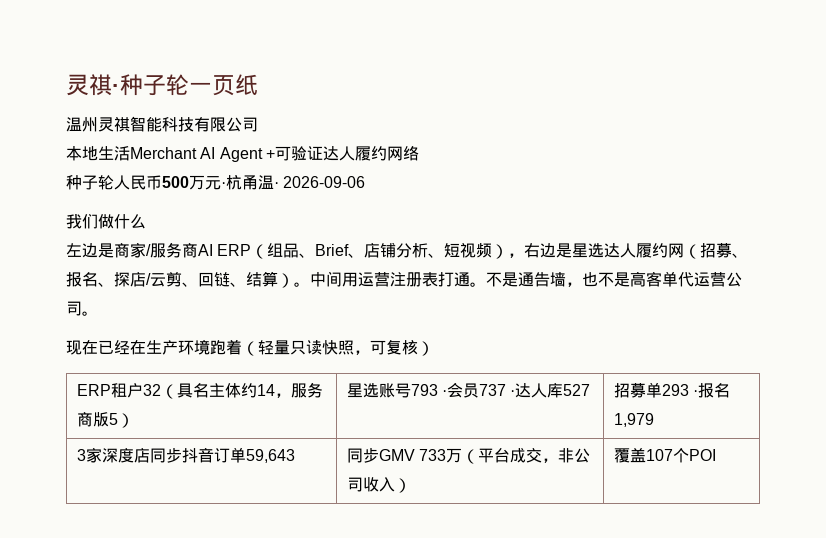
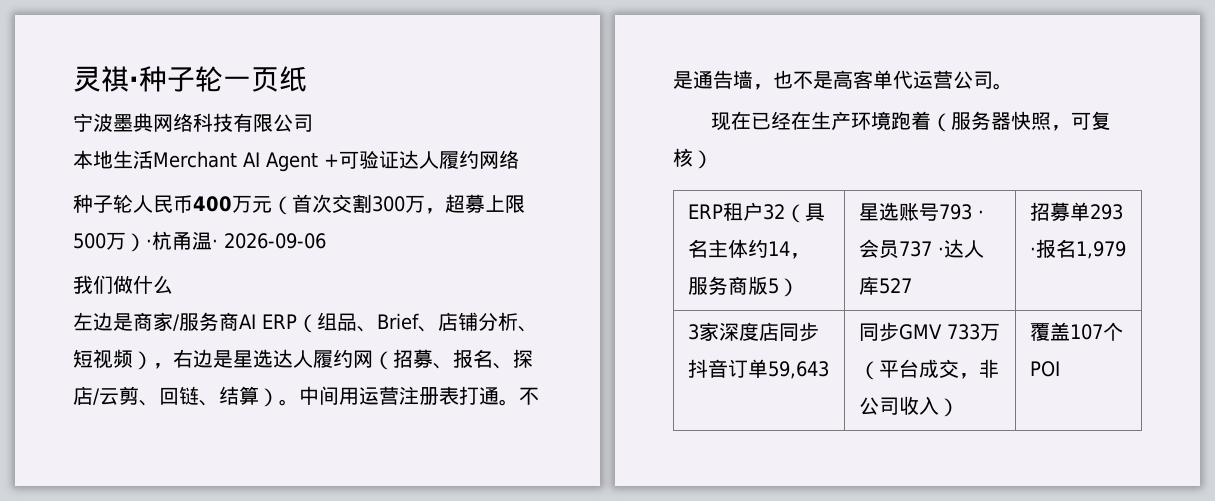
- 温州灵祺智能科技有限公司
+ 宁波墨典网络科技有限公司
- 种子轮人民币500万元·杭甬温· 2026-09-06
+ 种子轮人民币400万元（首次交割300万，超募上限500万）·杭甬温· 2026-09-06
- 现在已经在生产环境跑着（轻量只读快照，可复核）
+ 现在已经在生产环境跑着（服务器快照，可复核）

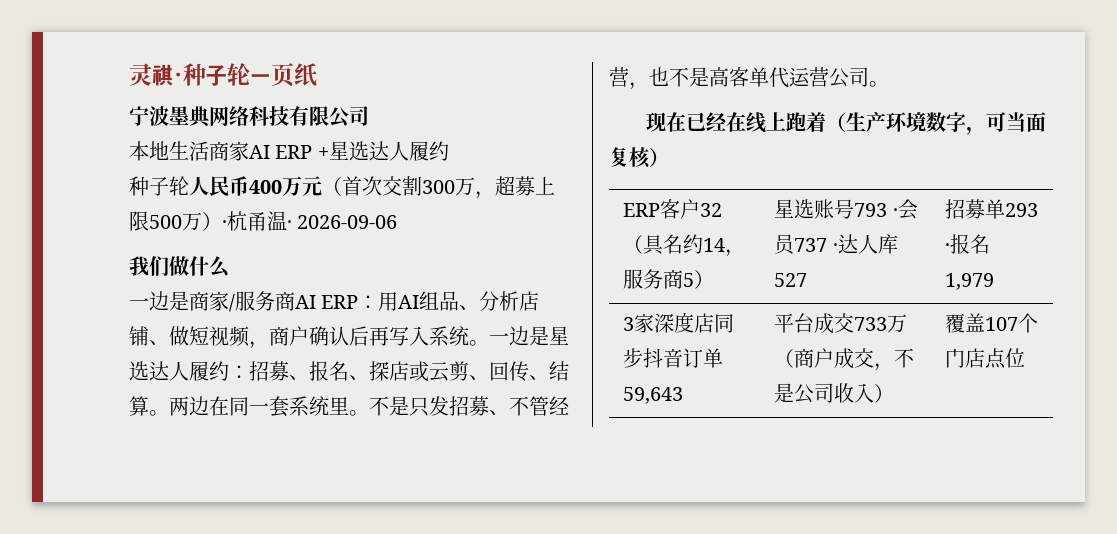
- 本地生活Merchant AI Agent +可验证达人履约网络
+ 本地生活商家AI ERP +星选达人履约
- 左边是商家/服务商AI ERP（组品、Brief、店铺分析、短视频），右边是星选达人履约网（招募、报名、探店/云剪、回链、结算）。中间用运营注册表打通。不是通告墙，也不是高客单代运营公司。
+ 一边是商家/服务商AI ERP：用AI组品、分析店铺、做短视频，商户确认后再写入系统。一边是星选达人履约：招募、报名、探店或云剪、回传、结算。两边在同一套系统里。不是只发招募、不管经营，也不是高客单代运营公司。
- 现在已经在生产环境跑着（服务器快照，可复核）
+ 现在已经在线上跑着（生产环境数字，可当面复核）
- ERP租户32（具名主体约14，服务商版5） | 星选账号793 ·会员737 ·达人库527 | 招募单293 ·报名1,979
+ ERP客户32（具名约14，服务商5） | 星选账号793 ·会员737 ·达人库527 | 招募单293 ·报名1,979
- 3家深度店同步抖音订单59,643 | 同步GMV 733万（平台成交，非公司收入） | 覆盖107个POI
+ 3家深度店同步抖音订单59,643 | 平台成交733万（商户成交，不是公司收入） | 覆盖107个门店点位

